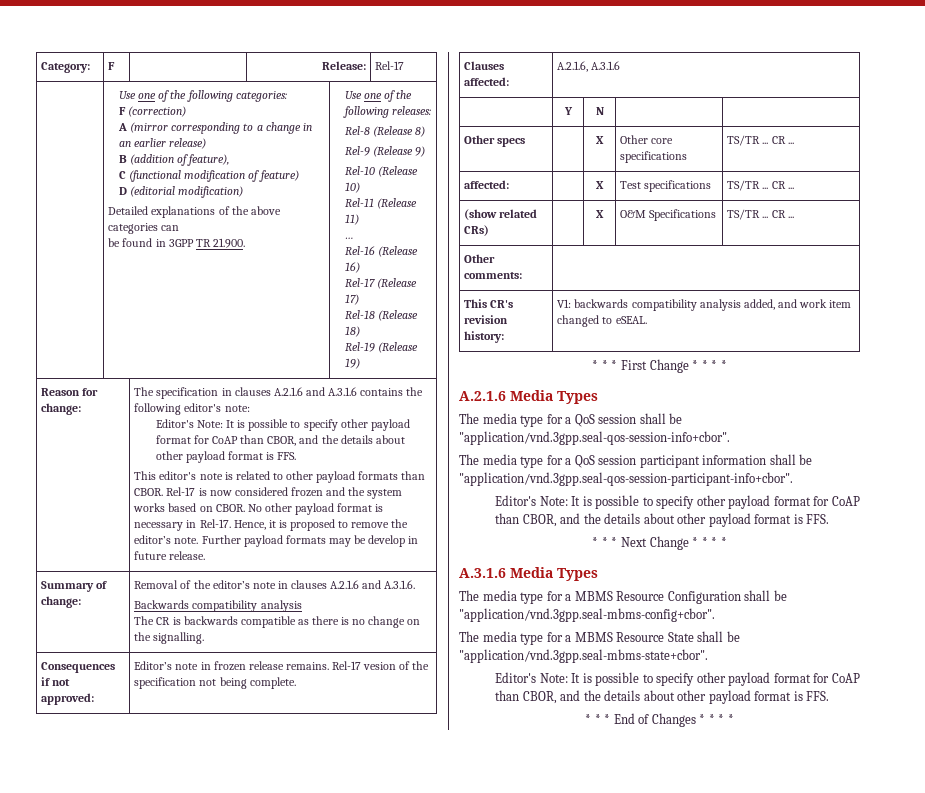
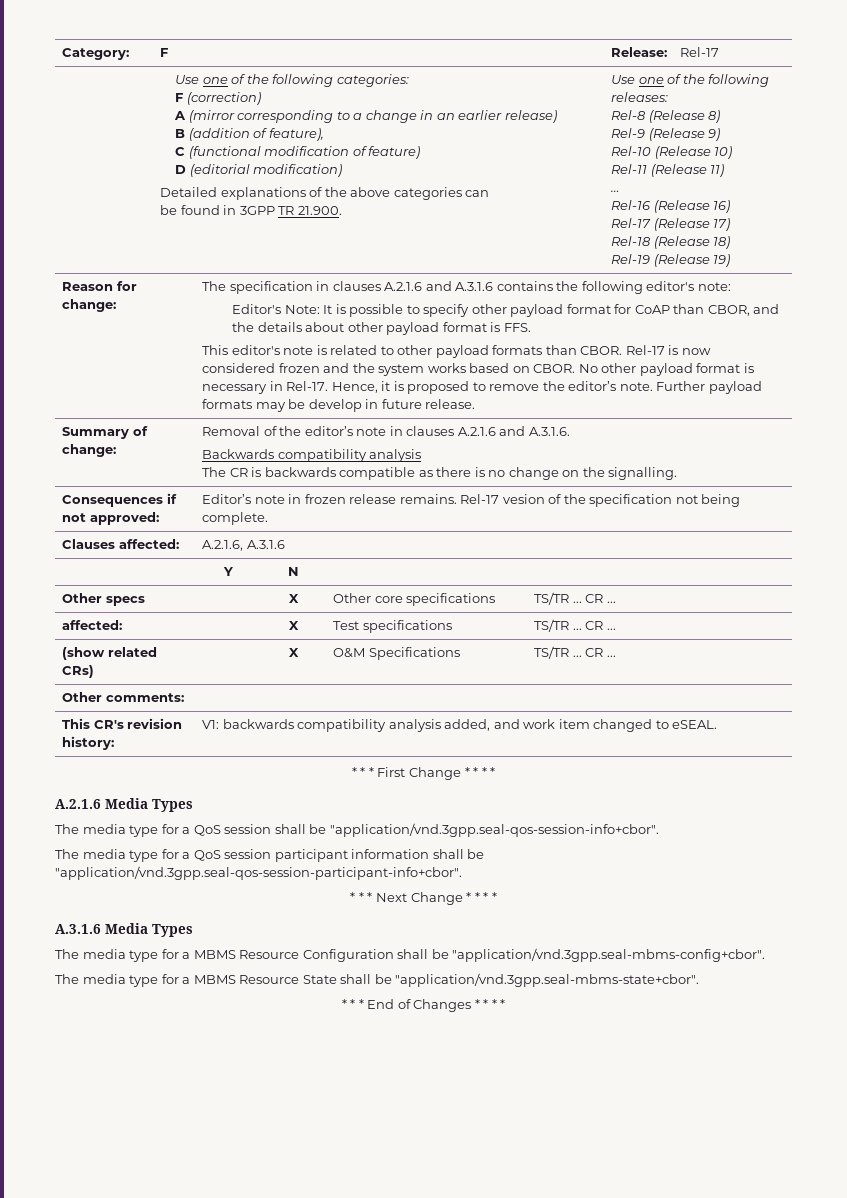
  The media type for a QoS session participant information shall be "application/vnd.3gpp.seal-qos-session-participant-info+cbor".
- Editor's Note: It is possible to specify other payload format for CoAP than CBOR, and the details about other payload format is FFS.
  The media type for a MBMS Resource State shall be "application/vnd.3gpp.seal-mbms-state+cbor".
- Editor's Note: It is possible to specify other payload format for CoAP than CBOR, and the details about other payload format is FFS.

